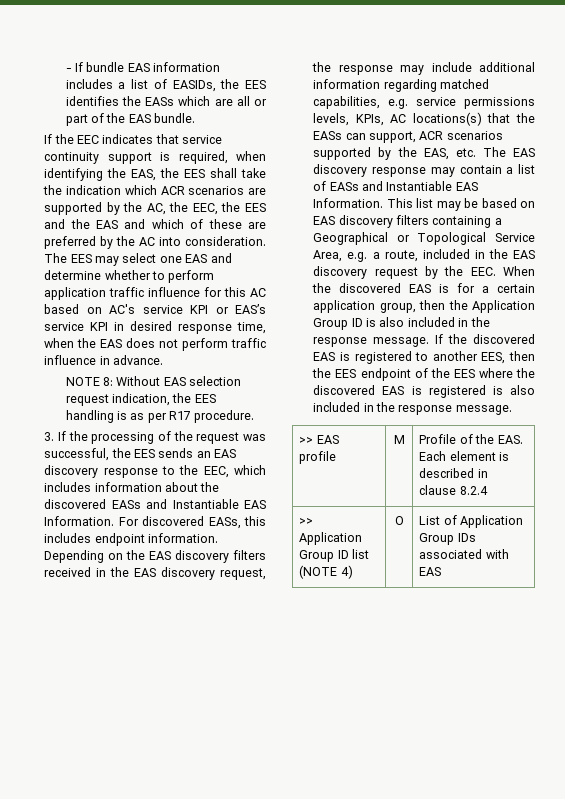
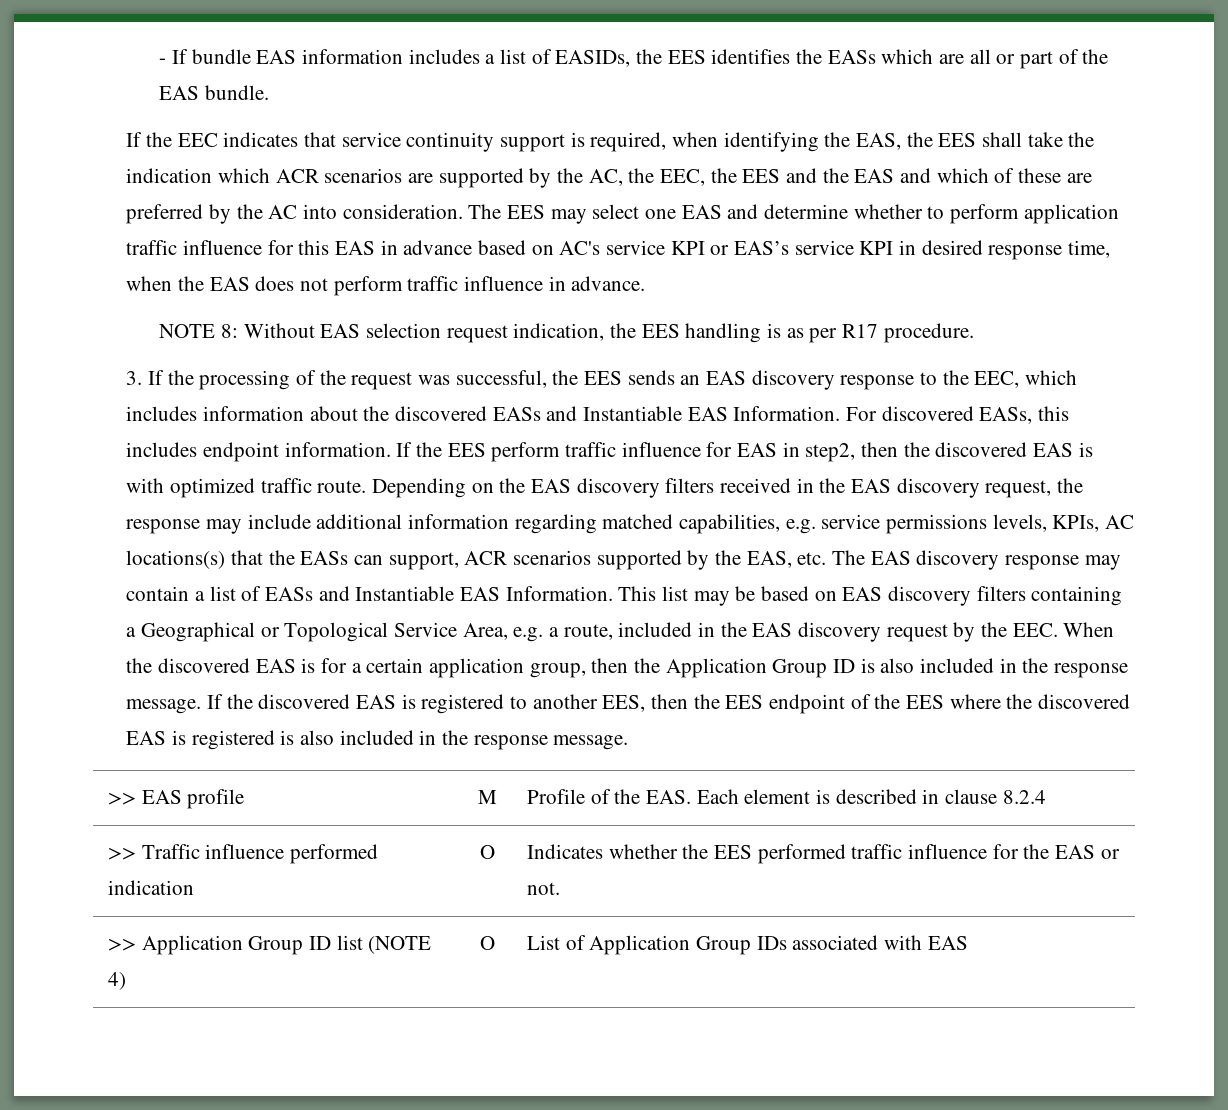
- The EES may select one EAS and determine whether to perform application traffic influence for this AC based on AC's service KPI or EAS’s service KPI in desired response time, when the EAS does not perform traffic influence in advance.
+ The EES may select one EAS and determine whether to perform application traffic influence for this EAS in advance based on AC's service KPI or EAS’s service KPI in desired response time, when the EAS does not perform traffic influence in advance.
+ If the EES perform traffic influence for EAS in step2, then the discovered EAS is with optimized traffic route.
+ >> Traffic influence performed indication | O | Indicates whether the EES performed traffic influence for the EAS or not.

